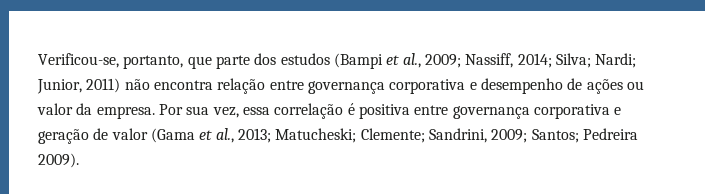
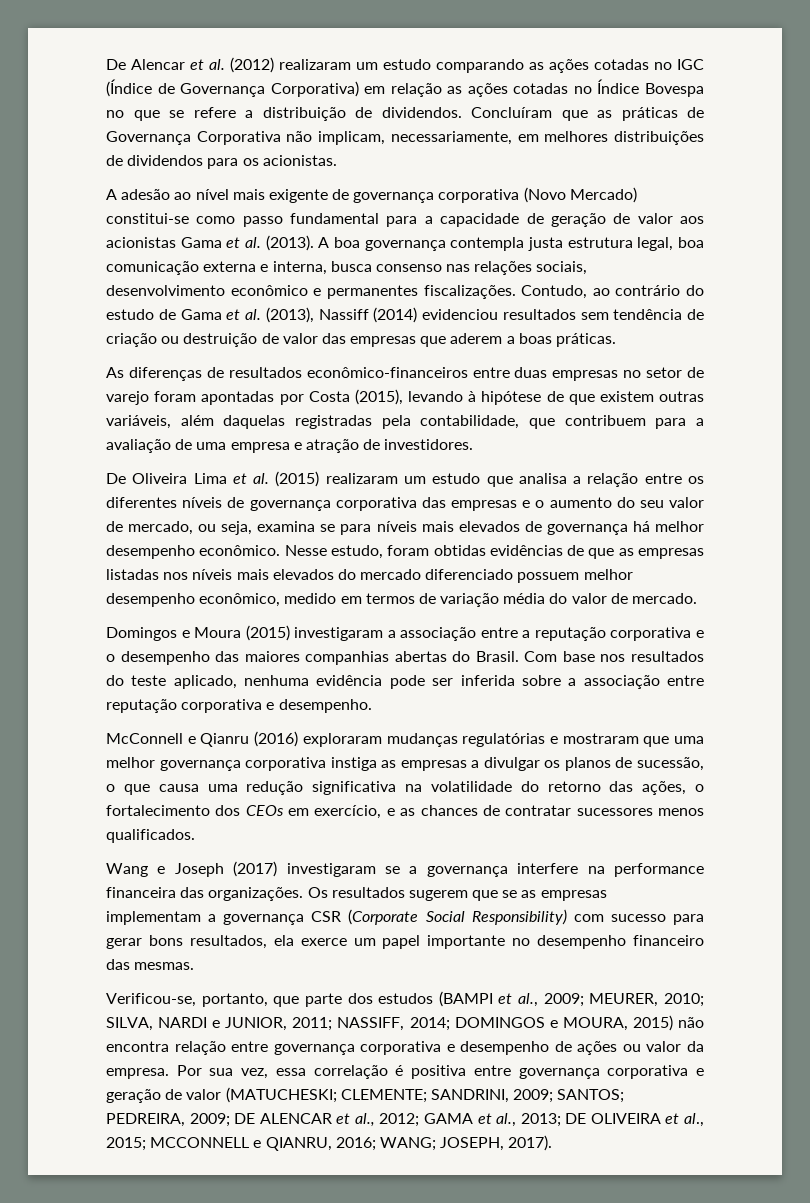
+ De Alencar et al. (2012) realizaram um estudo comparando as ações cotadas no IGC (Índice de Governança Corporativa) em relação as ações cotadas no Índice Bovespa no que se refere a distribuição de dividendos. Concluíram que as práticas de Governança Corporativa não implicam, necessariamente, em melhores distribuições de dividendos para os acionistas.
+ A adesão ao nível mais exigente de governança corporativa (Novo Mercado) constitui-se como passo fundamental para a capacidade de geração de valor aos acionistas Gama et al. (2013). A boa governança contempla justa estrutura legal, boa comunicação externa e interna, busca consenso nas relações sociais, desenvolvimento econômico e permanentes fiscalizações. Contudo, ao contrário do estudo de Gama et al. (2013), Nassiff (2014) evidenciou resultados sem tendência de criação ou destruição de valor das empresas que aderem a boas práticas.
+ As diferenças de resultados econômico-financeiros entre duas empresas no setor de varejo foram apontadas por Costa (2015), levando à hipótese de que existem outras variáveis, além daquelas registradas pela contabilidade, que contribuem para a avaliação de uma empresa e atração de investidores.
+ De Oliveira Lima et al. (2015) realizaram um estudo que analisa a relação entre os diferentes níveis de governança corporativa das empresas e o aumento do seu valor de mercado, ou seja, examina se para níveis mais elevados de governança há melhor desempenho econômico. Nesse estudo, foram obtidas evidências de que as empresas listadas nos níveis mais elevados do mercado diferenciado possuem melhor desempenho econômico, medido em termos de variação média do valor de mercado.
+ Domingos e Moura (2015) investigaram a associação entre a reputação corporativa e o desempenho das maiores companhias abertas do Brasil. Com base nos resultados do teste aplicado, nenhuma evidência pode ser inferida sobre a associação entre reputação corporativa e desempenho.
+ McConnell e Qianru (2016) exploraram mudanças regulatórias e mostraram que uma melhor governança corporativa instiga as empresas a divulgar os planos de sucessão, o que causa uma redução significativa na volatilidade do retorno das ações, o fortalecimento dos CEOs em exercício, e as chances de contratar sucessores menos qualificados.
+ Wang e Joseph (2017) investigaram se a governança interfere na performance financeira das organizações. Os resultados sugerem que se as empresas implementam a governança CSR (Corporate Social Responsibility) com sucesso para gerar bons resultados, ela exerce um papel importante no desempenho financeiro das mesmas.
- Verificou-se, portanto, que parte dos estudos (Bampi et al., 2009; Nassiff, 2014; Silva; Nardi; Junior, 2011) não encontra relação entre governança corporativa e desempenho de ações ou valor da empresa.
+ Verificou-se, portanto, que parte dos estudos (BAMPI et al., 2009; MEURER, 2010; SILVA, NARDI e JUNIOR, 2011; NASSIFF, 2014; DOMINGOS e MOURA, 2015) não encontra relação entre governança corporativa e desempenho de ações ou valor da empresa.
- Por sua vez, essa correlação é positiva entre governança corporativa e geração de valor (Gama et al., 2013; Matucheski; Clemente; Sandrini, 2009; Santos; Pedreira 2009).
+ Por sua vez, essa correlação é positiva entre governança corporativa e geração de valor (MATUCHESKI; CLEMENTE; SANDRINI, 2009; SANTOS; PEDREIRA, 2009; DE ALENCAR et al., 2012; GAMA et al., 2013; DE OLIVEIRA et al., 2015; MCCONNELL e QIANRU, 2016; WANG; JOSEPH, 2017).

